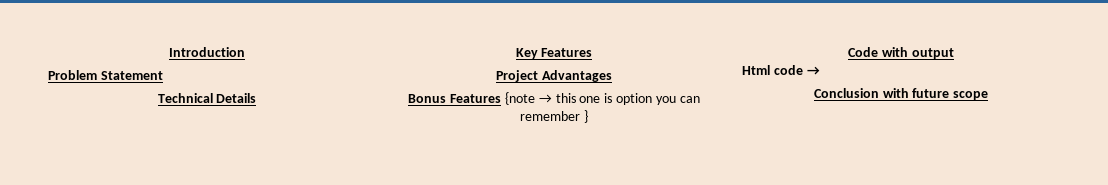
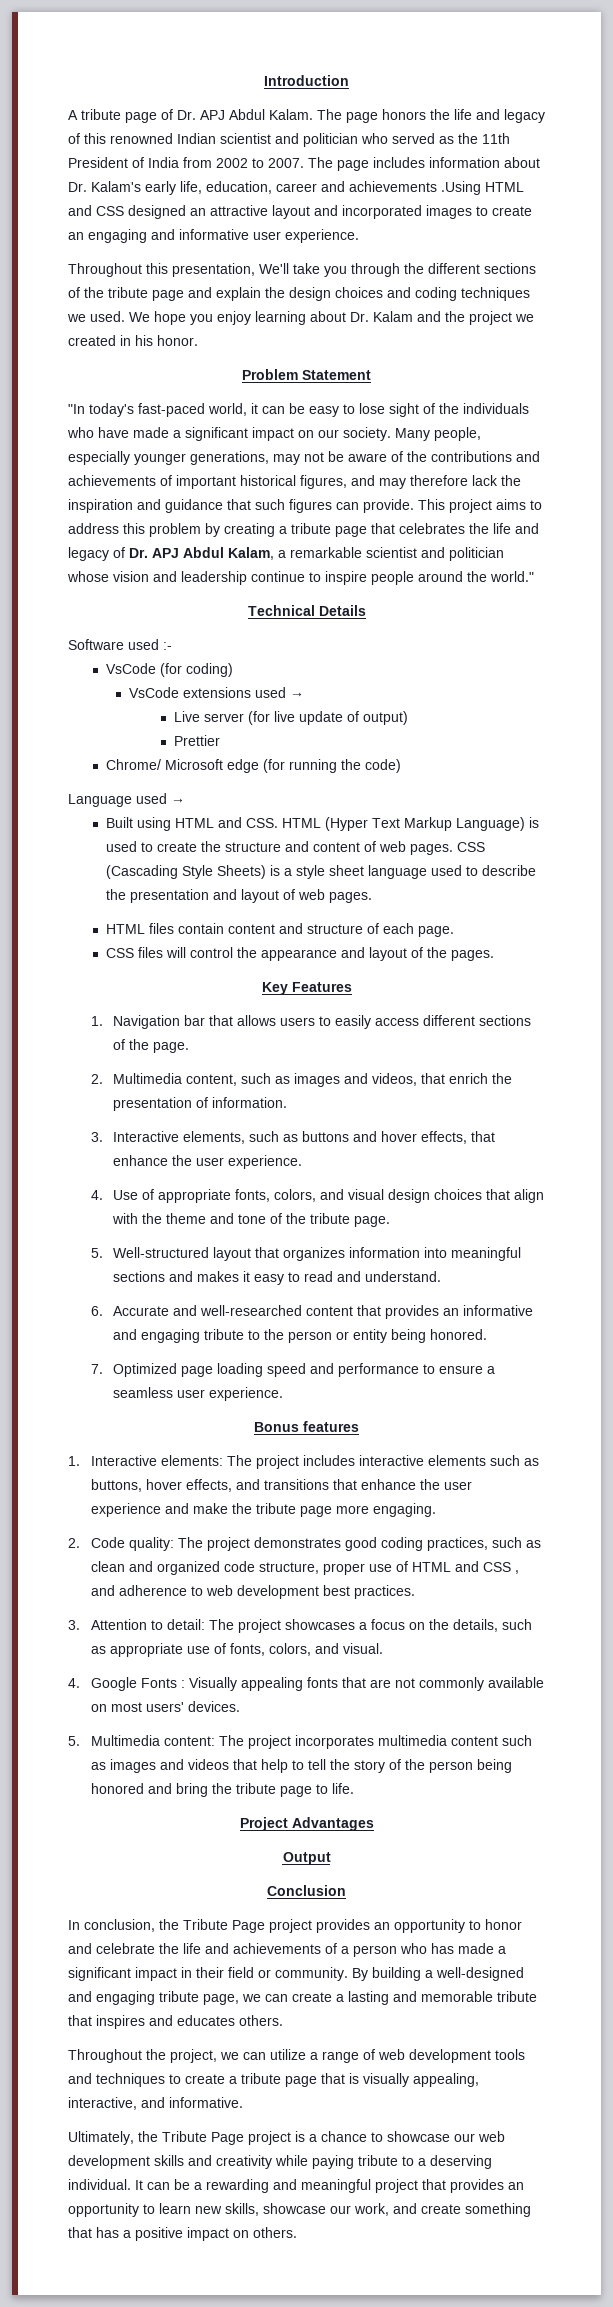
+ A tribute page of Dr. APJ Abdul Kalam. The page honors the life and legacy of this renowned Indian scientist and politician who served as the 11th President of India from 2002 to 2007. The page includes information about Dr. Kalam's early life, education, career and achievements .Using HTML and CSS designed an attractive layout and incorporated images to create an engaging and informative user experience.
+ Throughout this presentation, We'll take you through the different sections of the tribute page and explain the design choices and coding techniques we used. We hope you enjoy learning about Dr. Kalam and the project we created in his honor.
  Problem Statement
+ "In today's fast-paced world, it can be easy to lose sight of the individuals who have made a significant impact on our society. Many people, especially younger generations, may not be aware of the contributions and achievements of important historical figures, and may therefore lack the inspiration and guidance that such figures can provide. This project aims to address this problem by creating a tribute page that celebrates the life and legacy of Dr. APJ Abdul Kalam, a remarkable scientist and politician whose vision and leadership continue to inspire people around the world."
  Technical Details
+ Software used :-
+ VsCode (for coding)
+ VsCode extensions used →
+ Live server (for live update of output)
+ Prettier
+ Chrome/ Microsoft edge (for running the code)
+ Language used →
+ Built using HTML and CSS. HTML (Hyper Text Markup Language) is used to create the structure and content of web pages. CSS (Cascading Style Sheets) is a style sheet language used to describe the presentation and layout of web pages.
+ HTML files contain content and structure of each page.
+ CSS files will control the appearance and layout of the pages.
  Key Features
+ 1. Navigation bar that allows users to easily access different sections of the page.
+ 2. Multimedia content, such as images and videos, that enrich the presentation of information.
+ 3. Interactive elements, such as buttons and hover effects, that enhance the user experience.
+ 4. Use of appropriate fonts, colors, and visual design choices that align with the theme and tone of the tribute page.
+ 5. Well-structured layout that organizes information into meaningful sections and makes it easy to read and understand.
+ 6. Accurate and well-researched content that provides an informative and engaging tribute to the person or entity being honored.
+ 7. Optimized page loading speed and performance to ensure a seamless user experience.
+ Bonus features
+ 1. Interactive elements: The project includes interactive elements such as buttons, hover effects, and transitions that enhance the user experience and make the tribute page more engaging.
+ 2. Code quality: The project demonstrates good coding practices, such as clean and organized code structure, proper use of HTML and CSS , and adherence to web development best practices.
+ 3. Attention to detail: The project showcases a focus on the details, such as appropriate use of fonts, colors, and visual.
+ 4. Google Fonts : Visually appealing fonts that are not commonly available on most users' devices.
+ 5. Multimedia content: The project incorporates multimedia content such as images and videos that help to tell the story of the person being honored and bring the tribute page to life.
  Project Advantages
- Bonus Features {note → this one is option you can remember }
- Code with output
- Html code →
- Conclusion with future scope
+ Output
+ Conclusion
+ In conclusion, the Tribute Page project provides an opportunity to honor and celebrate the life and achievements of a person who has made a significant impact in their field or community. By building a well-designed and engaging tribute page, we can create a lasting and memorable tribute that inspires and educates others.
+ Throughout the project, we can utilize a range of web development tools and techniques to create a tribute page that is visually appealing, interactive, and informative.
+ Ultimately, the Tribute Page project is a chance to showcase our web development skills and creativity while paying tribute to a deserving individual. It can be a rewarding and meaningful project that provides an opportunity to learn new skills, showcase our work, and create something that has a positive impact on others.

